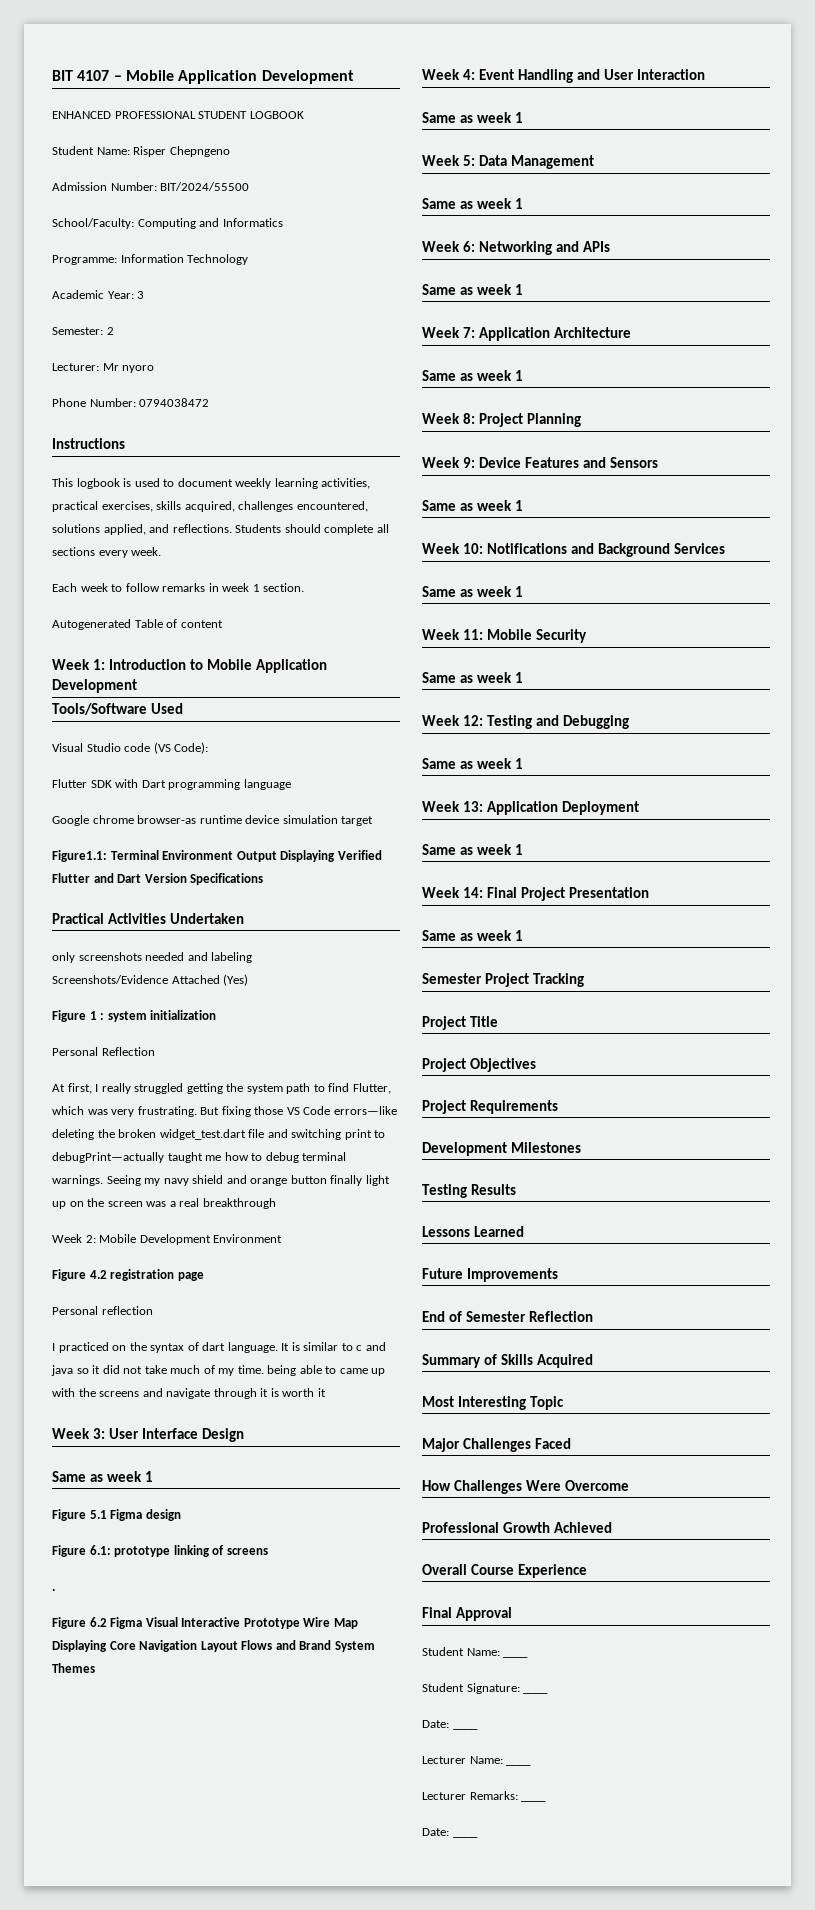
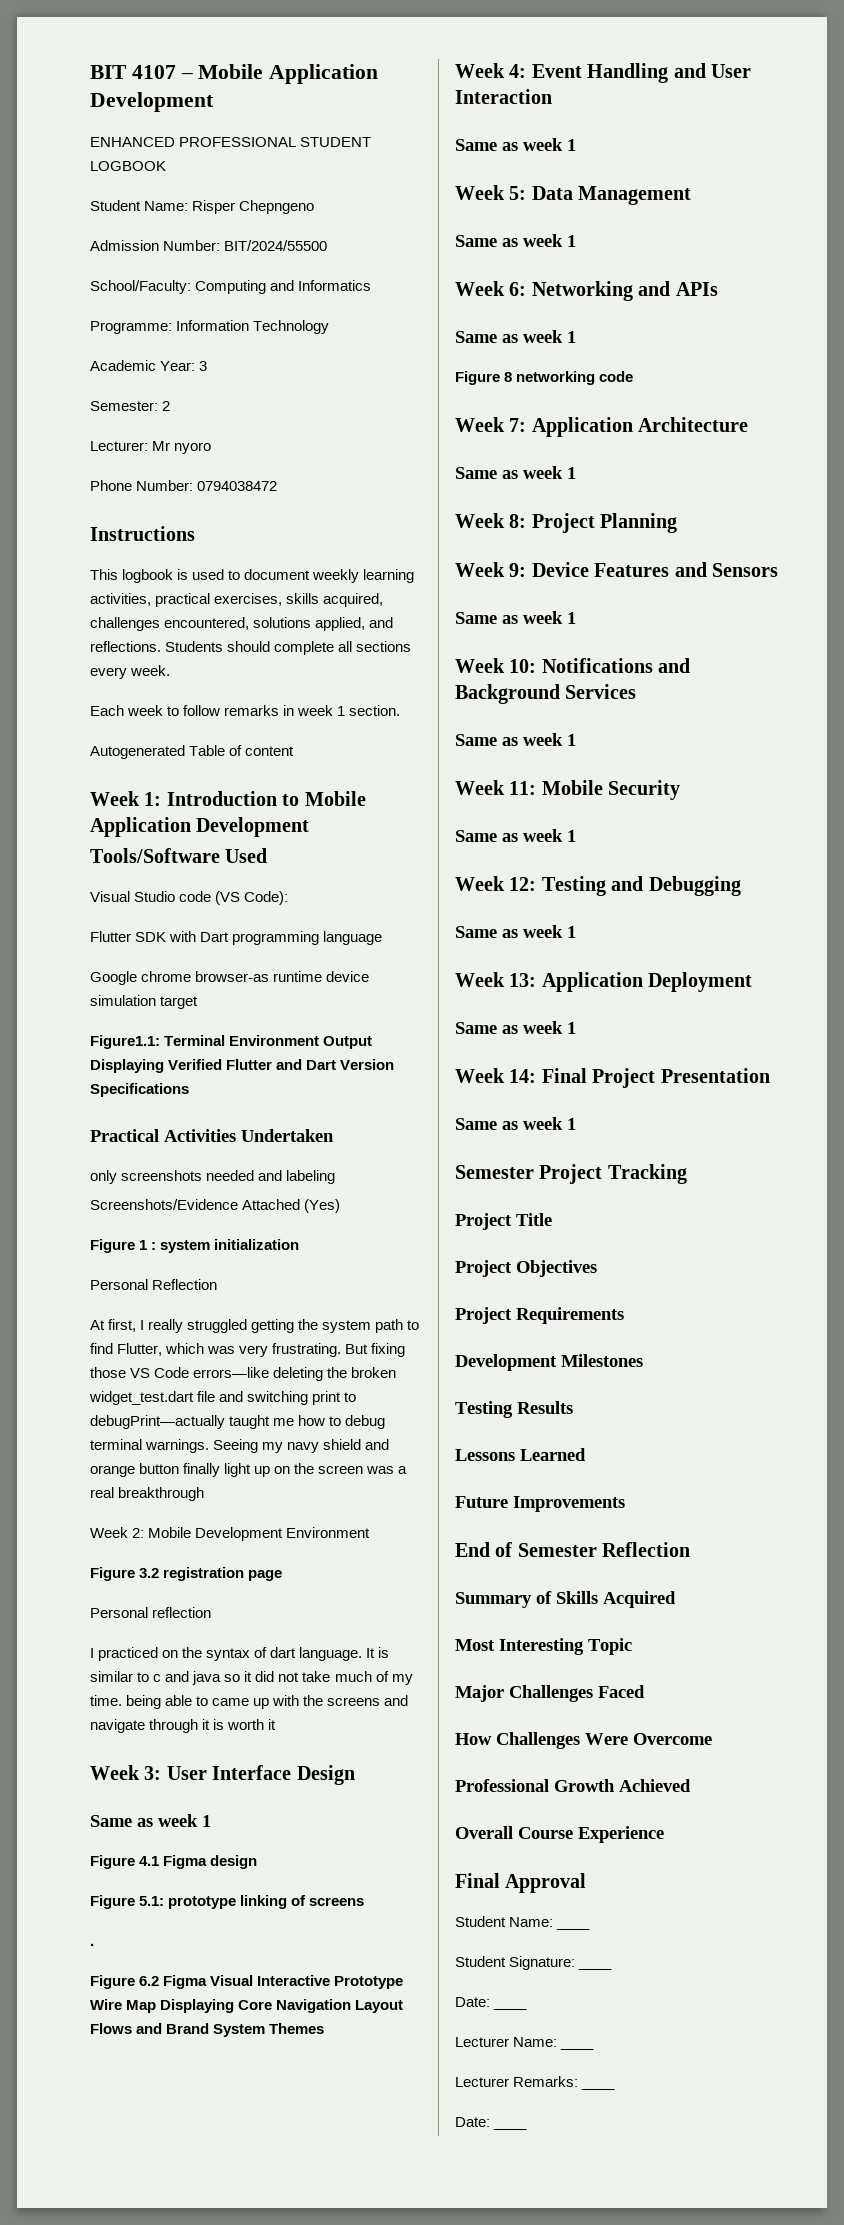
- Figure 4.2 registration page
+ Figure 3.2 registration page
- Figure 5.1 Figma design
+ Figure 4.1 Figma design
- Figure 6.1: prototype linking of screens
+ Figure 5.1: prototype linking of screens
+ Figure 8 networking code

